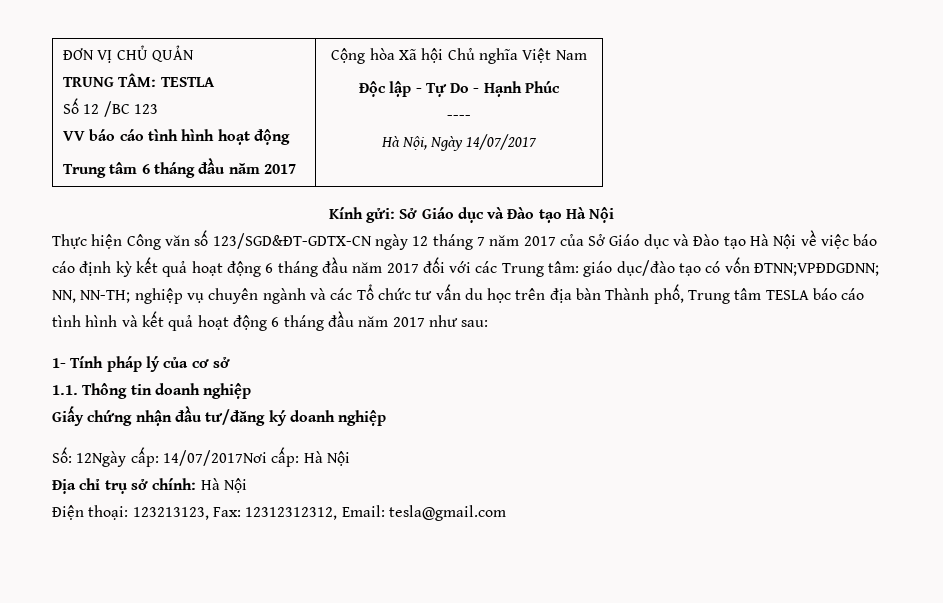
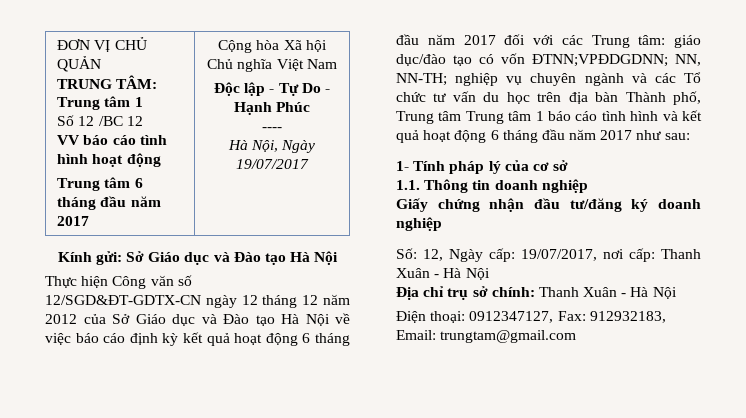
- TRUNG TÂM: TESTLA
+ TRUNG TÂM: Trung tâm 1
- Số 12 /BC 123
+ Số 12 /BC 12
- Hà Nội, Ngày 14/07/2017
+ Hà Nội, Ngày 19/07/2017
- Thực hiện Công văn số 123/SGD&ĐT-GDTX-CN ngày 12 tháng 7 năm 2017 của Sở Giáo dục và Đào tạo Hà Nội về việc báo cáo định kỳ kết quả hoạt động 6 tháng đầu năm 2017 đối với các Trung tâm:
+ Thực hiện Công văn số 12/SGD&ĐT-GDTX-CN ngày 12 tháng 12 năm 2012 của Sở Giáo dục và Đào tạo Hà Nội về việc báo cáo định kỳ kết quả hoạt động 6 tháng đầu năm 2017 đối với các Trung tâm:
- nghiệp vụ chuyên ngành và các Tổ chức tư vấn du học trên địa bàn Thành phố, Trung tâm TESLA báo cáo tình hình và kết quả hoạt động 6 tháng đầu năm 2017 như sau:
+ nghiệp vụ chuyên ngành và các Tổ chức tư vấn du học trên địa bàn Thành phố, Trung tâm Trung tâm 1 báo cáo tình hình và kết quả hoạt động 6 tháng đầu năm 2017 như sau:
- Số: 12Ngày cấp: 14/07/2017Nơi cấp: Hà Nội
+ Số: 12, Ngày cấp: 19/07/2017, nơi cấp: Thanh Xuân - Hà Nội
- Địa chỉ trụ sở chính: Hà Nội
+ Địa chỉ trụ sở chính: Thanh Xuân - Hà Nội
- Điện thoại: 123213123, Fax: 12312312312, Email: tesla@gmail.com
+ Điện thoại: 0912347127, Fax: 912932183, Email: trungtam@gmail.com

